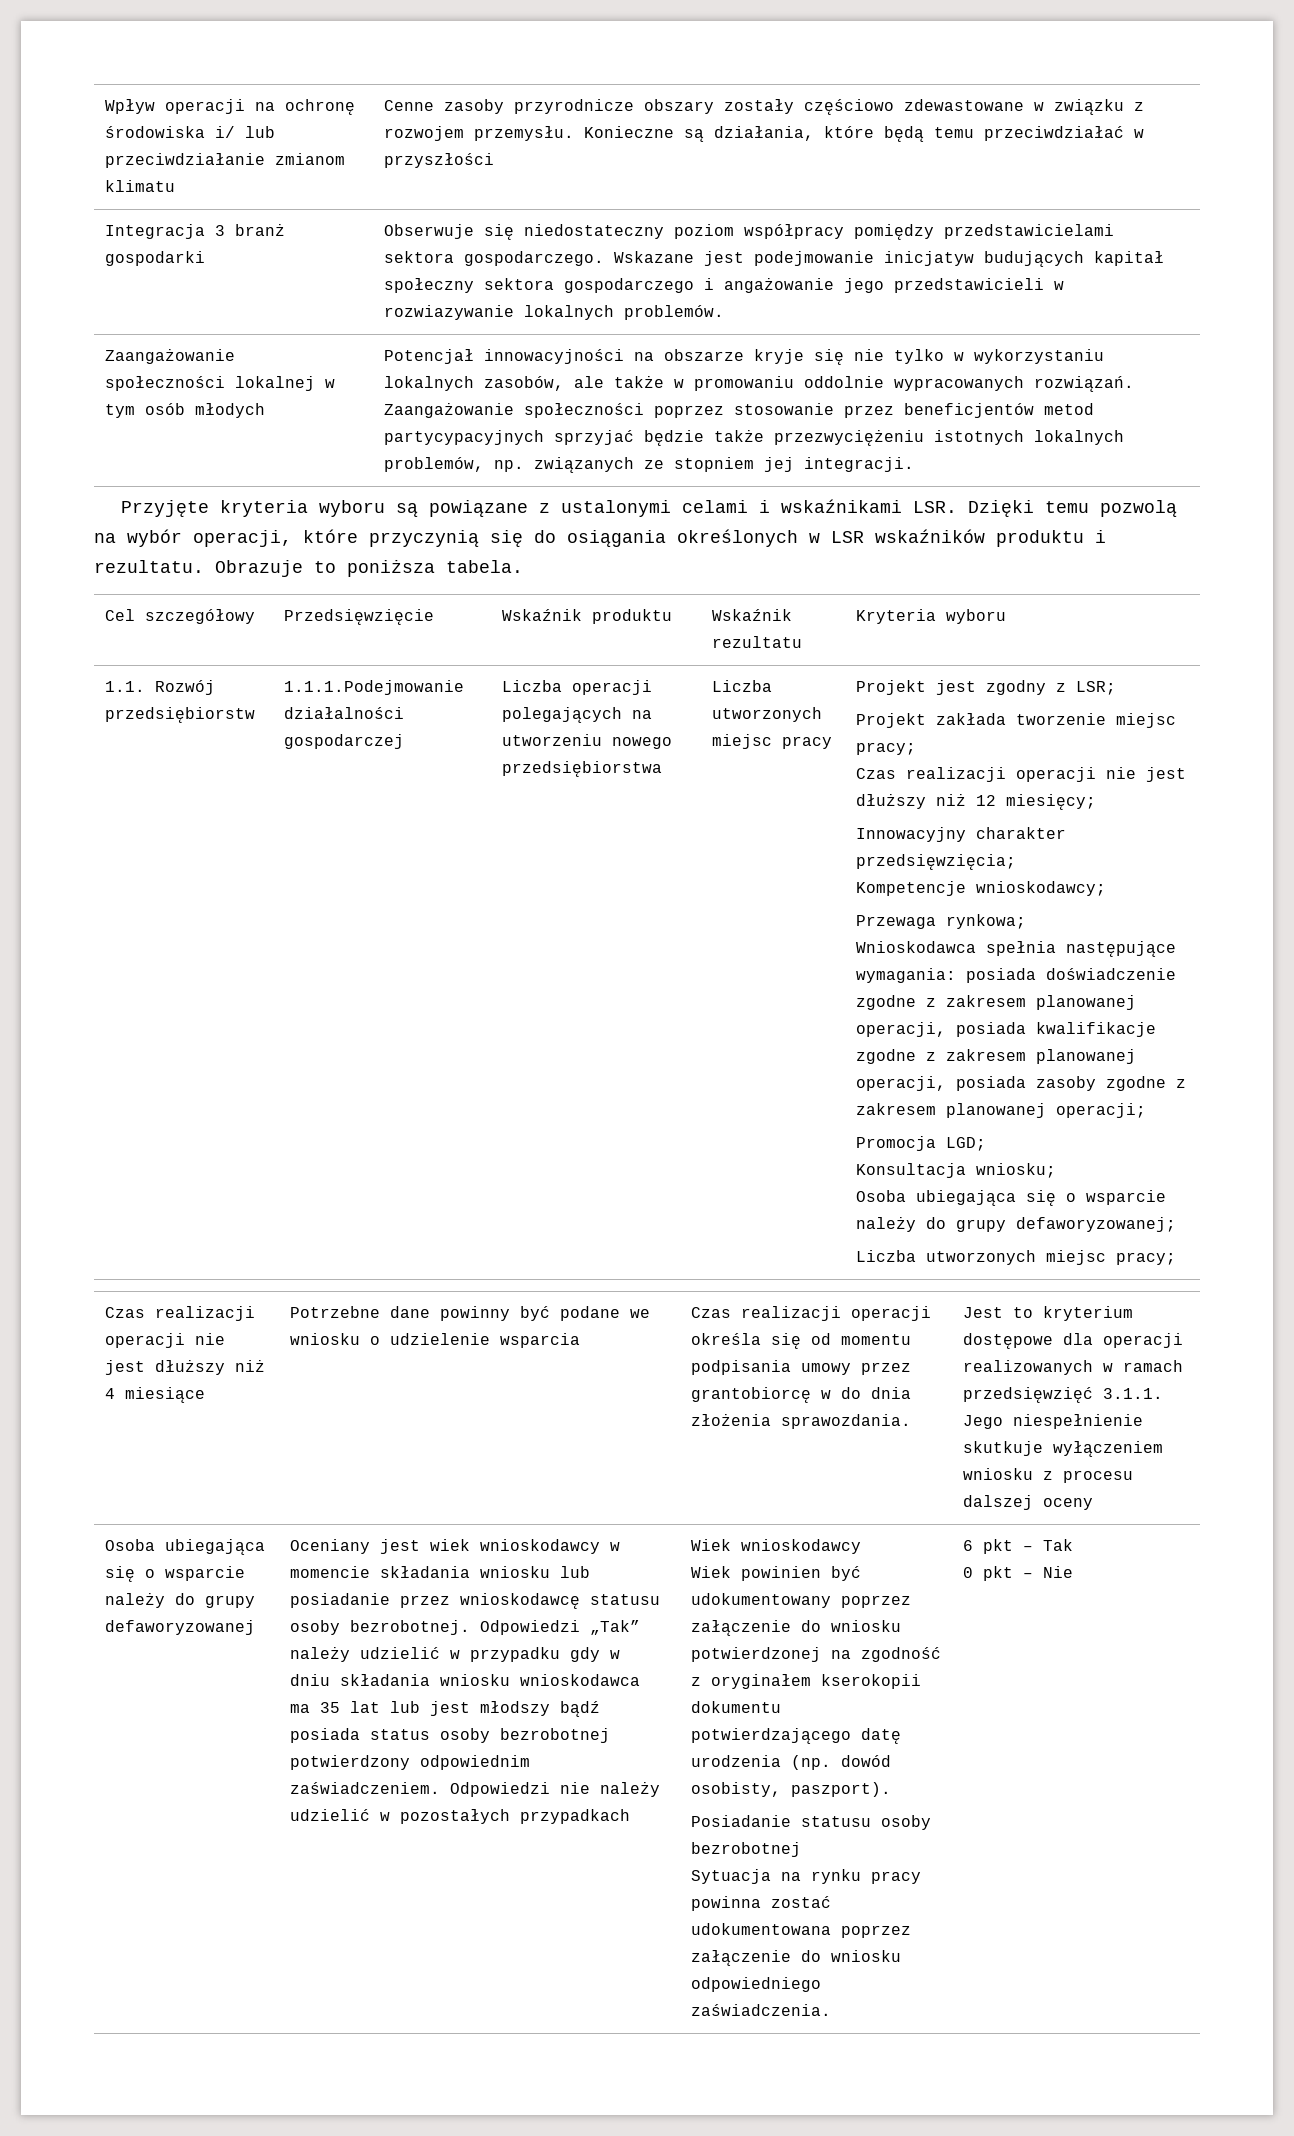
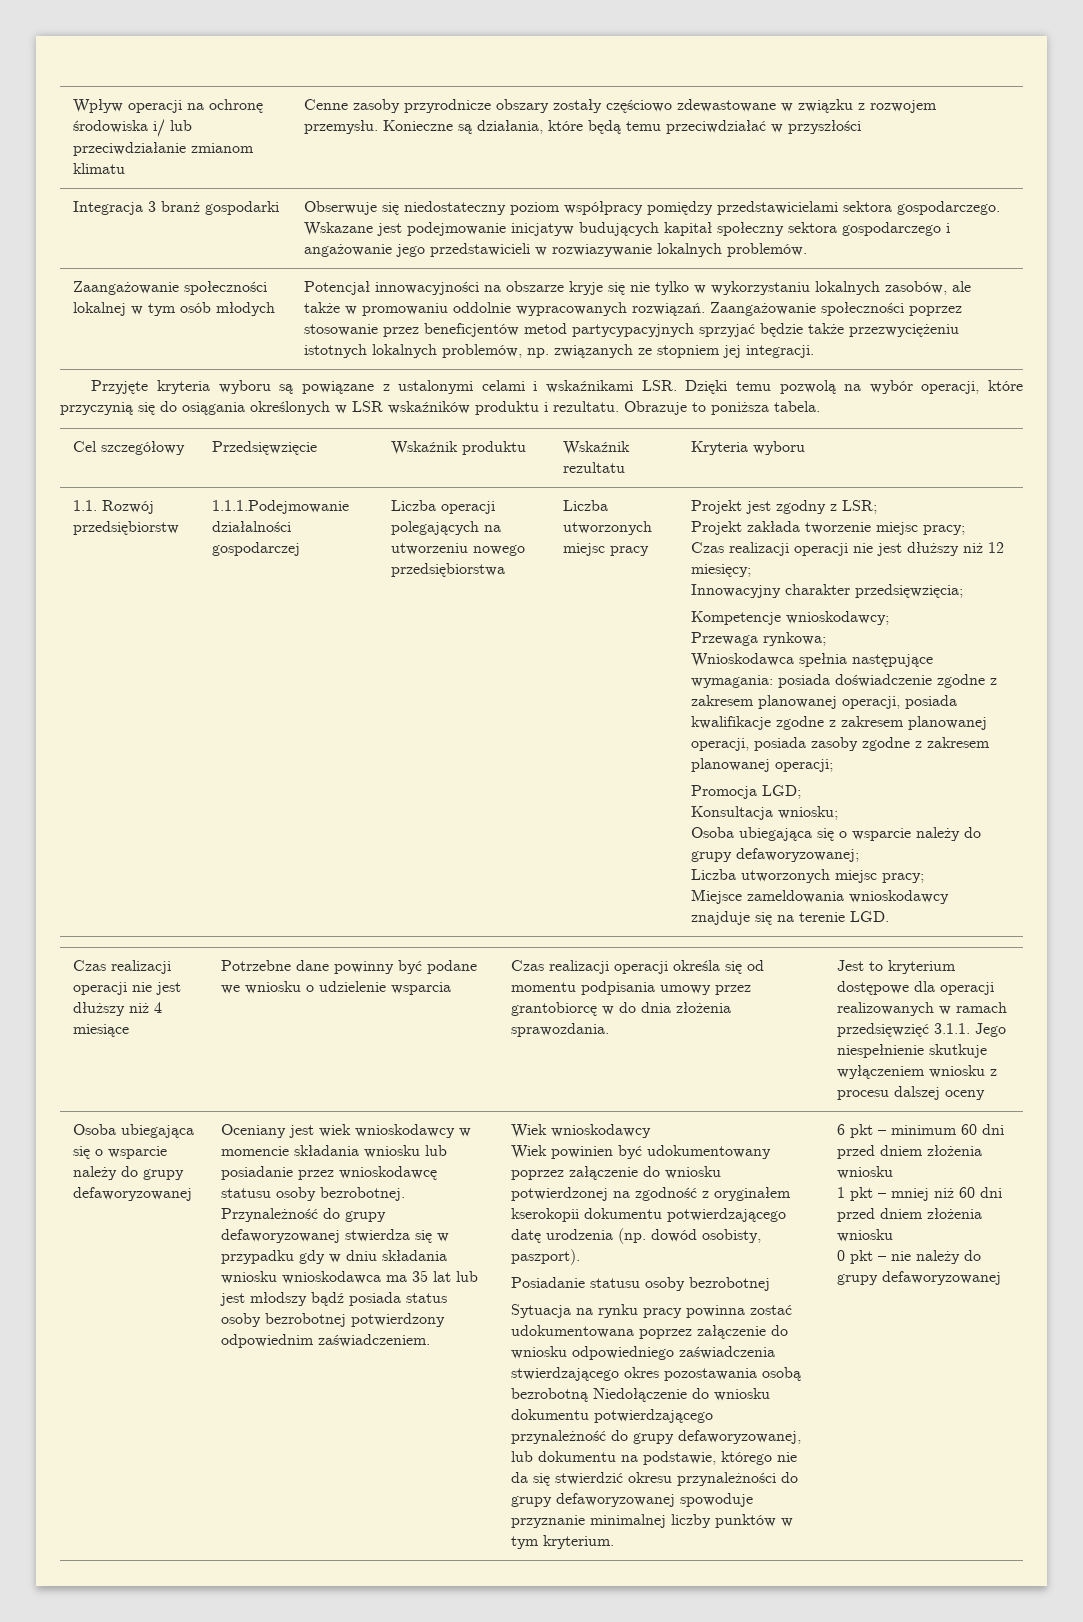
+ Miejsce zameldowania wnioskodawcy znajduje się na terenie LGD.
- Odpowiedzi „Tak” należy udzielić w przypadku gdy w dniu składania wniosku wnioskodawca ma 35 lat lub jest młodszy bądź posiada status osoby bezrobotnej potwierdzony odpowiednim zaświadczeniem. Odpowiedzi nie należy udzielić w pozostałych przypadkach
+ Przynależność do grupy defaworyzowanej stwierdza się w przypadku gdy w dniu składania wniosku wnioskodawca ma 35 lat lub jest młodszy bądź posiada status osoby bezrobotnej potwierdzony odpowiednim zaświadczeniem.
- Sytuacja na rynku pracy powinna zostać udokumentowana poprzez załączenie do wniosku odpowiedniego zaświadczenia. | 6 pkt – Tak
- 0 pkt – Nie
+ Sytuacja na rynku pracy powinna zostać udokumentowana poprzez załączenie do wniosku odpowiedniego zaświadczenia stwierdzającego okres pozostawania osobą bezrobotną Niedołączenie do wniosku dokumentu potwierdzającego przynależność do grupy defaworyzowanej, lub dokumentu na podstawie, którego nie da się stwierdzić okresu przynależności do grupy defaworyzowanej spowoduje przyznanie minimalnej liczby punktów w tym kryterium. | 6 pkt – minimum 60 dni przed dniem złożenia wniosku
+ 1 pkt – mniej niż 60 dni przed dniem złożenia wniosku
+ 0 pkt – nie należy do grupy defaworyzowanej

